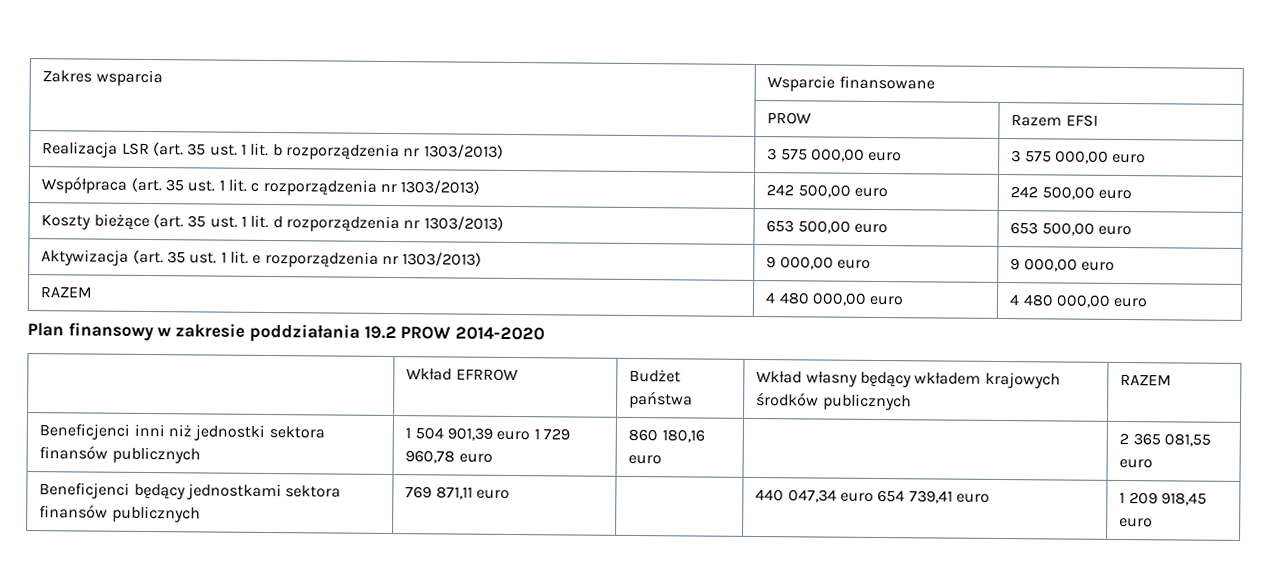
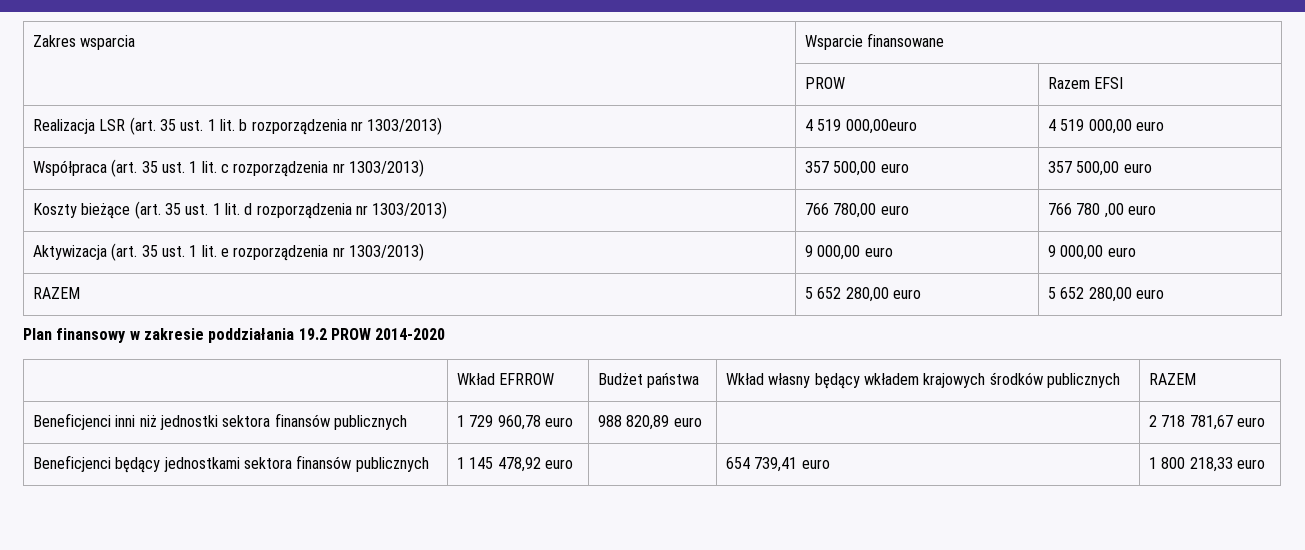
- Realizacja LSR (art. 35 ust. 1 lit. b rozporządzenia nr 1303/2013) | 3 575 000,00 euro | 3 575 000,00 euro
+ Realizacja LSR (art. 35 ust. 1 lit. b rozporządzenia nr 1303/2013) | 4 519 000,00euro | 4 519 000,00 euro
- Współpraca (art. 35 ust. 1 lit. c rozporządzenia nr 1303/2013) | 242 500,00 euro | 242 500,00 euro
+ Współpraca (art. 35 ust. 1 lit. c rozporządzenia nr 1303/2013) | 357 500,00 euro | 357 500,00 euro
- Koszty bieżące (art. 35 ust. 1 lit. d rozporządzenia nr 1303/2013) | 653 500,00 euro | 653 500,00 euro
+ Koszty bieżące (art. 35 ust. 1 lit. d rozporządzenia nr 1303/2013) | 766 780,00 euro | 766 780 ,00 euro
- RAZEM | 4 480 000,00 euro | 4 480 000,00 euro
+ RAZEM | 5 652 280,00 euro | 5 652 280,00 euro
- Beneficjenci inni niż jednostki sektora finansów publicznych | 1 504 901,39 euro 1 729 960,78 euro | 860 180,16 euro | | 2 365 081,55 euro
+ Beneficjenci inni niż jednostki sektora finansów publicznych | 1 729 960,78 euro | 988 820,89 euro | | 2 718 781,67 euro
- Beneficjenci będący jednostkami sektora finansów publicznych | 769 871,11 euro | | 440 047,34 euro 654 739,41 euro | 1 209 918,45 euro
+ Beneficjenci będący jednostkami sektora finansów publicznych | 1 145 478,92 euro | | 654 739,41 euro | 1 800 218,33 euro

